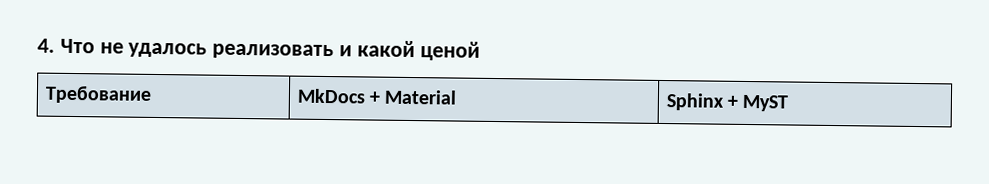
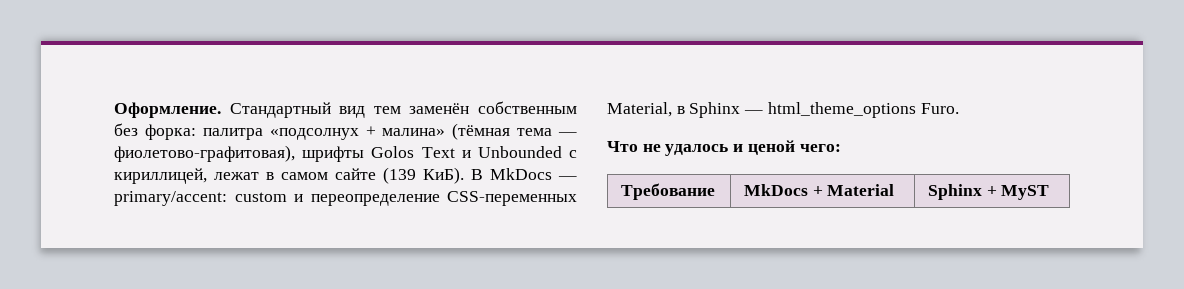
- 4. Что не удалось реализовать и какой ценой
+ Оформление. Стандартный вид тем заменён собственным без форка: палитра «подсолнух + малина» (тёмная тема — фиолетово-графитовая), шрифты Golos Text и Unbounded с кириллицей, лежат в самом сайте (139 КиБ). В MkDocs — primary/accent: custom и переопределение CSS-переменных Material, в Sphinx — html_theme_options Furo.
+ Что не удалось и ценой чего:

